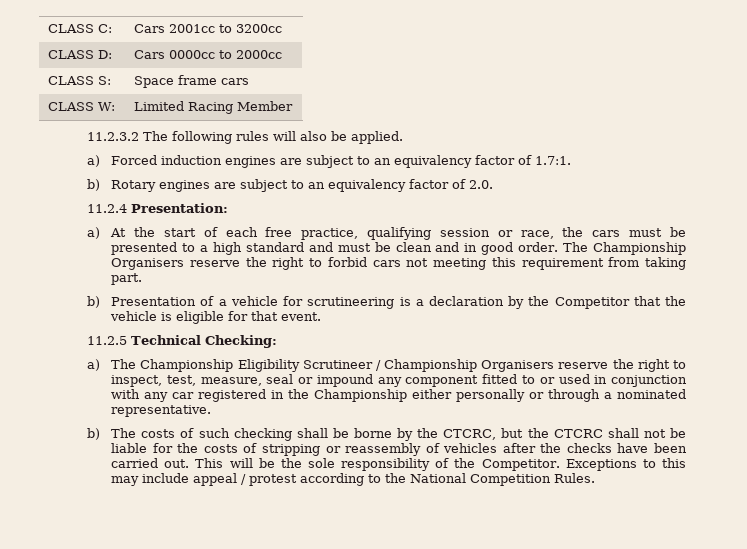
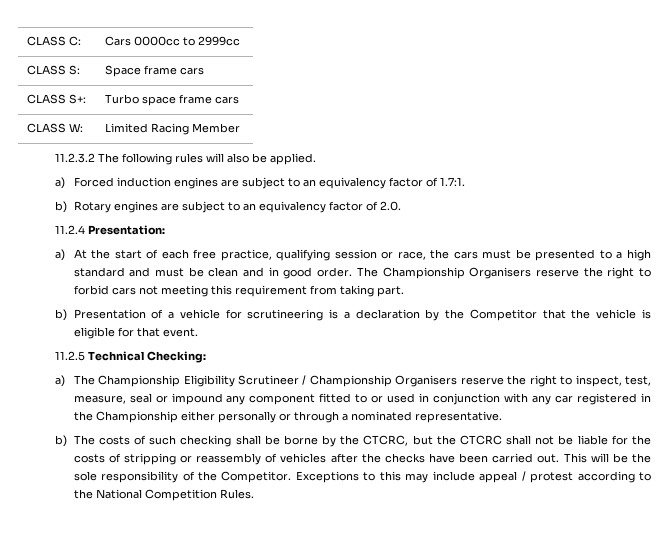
- CLASS C: | Cars 2001cc to 3200cc
- CLASS D: | Cars 0000cc to 2000cc
+ CLASS C: | Cars 0000cc to 2999cc
+ CLASS S+: | Turbo space frame cars

